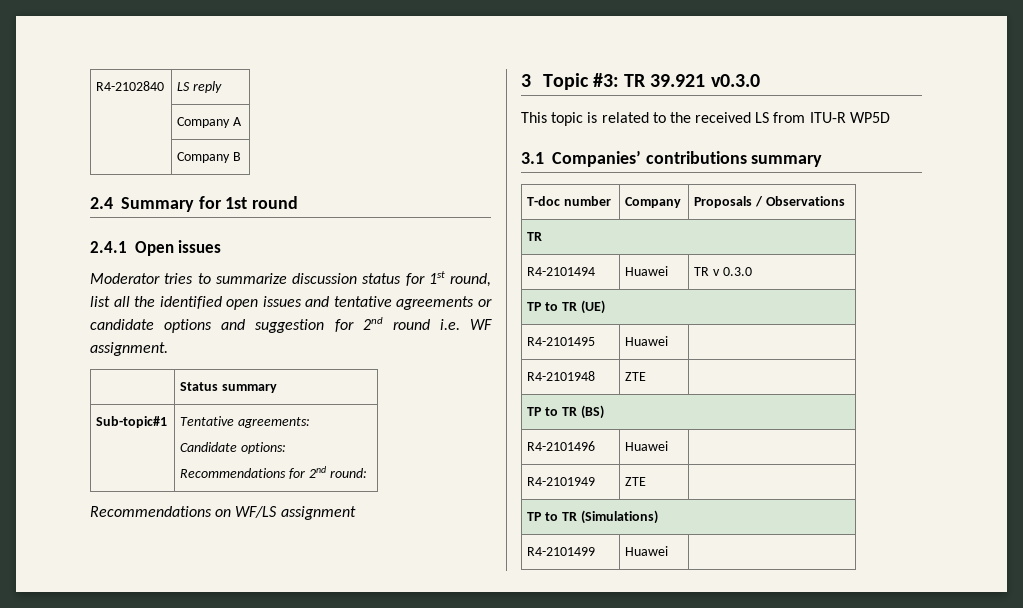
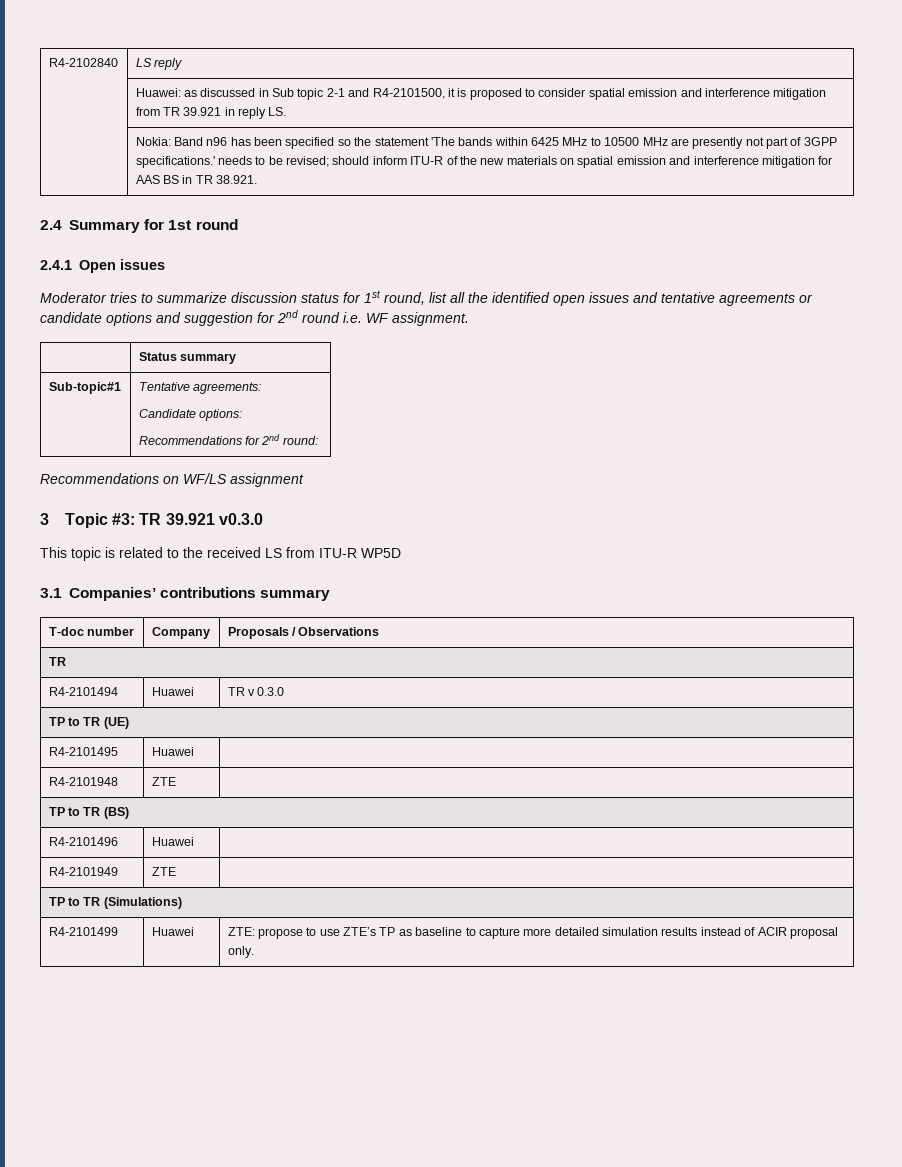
- | Company A
- | Company B
+ | Huawei: as discussed in Sub topic 2-1 and R4-2101500, it is proposed to consider spatial emission and interference mitigation from TR 39.921 in reply LS.
+ | Nokia: Band n96 has been specified so the statement 'The bands within 6425 MHz to 10500 MHz are presently not part of 3GPP specifications.' needs to be revised; should inform ITU-R of the new materials on spatial emission and interference mitigation for AAS BS in TR 38.921.
- R4-2101499 | Huawei |
+ R4-2101499 | Huawei | ZTE: propose to use ZTE’s TP as baseline to capture more detailed simulation results instead of ACIR proposal only.

